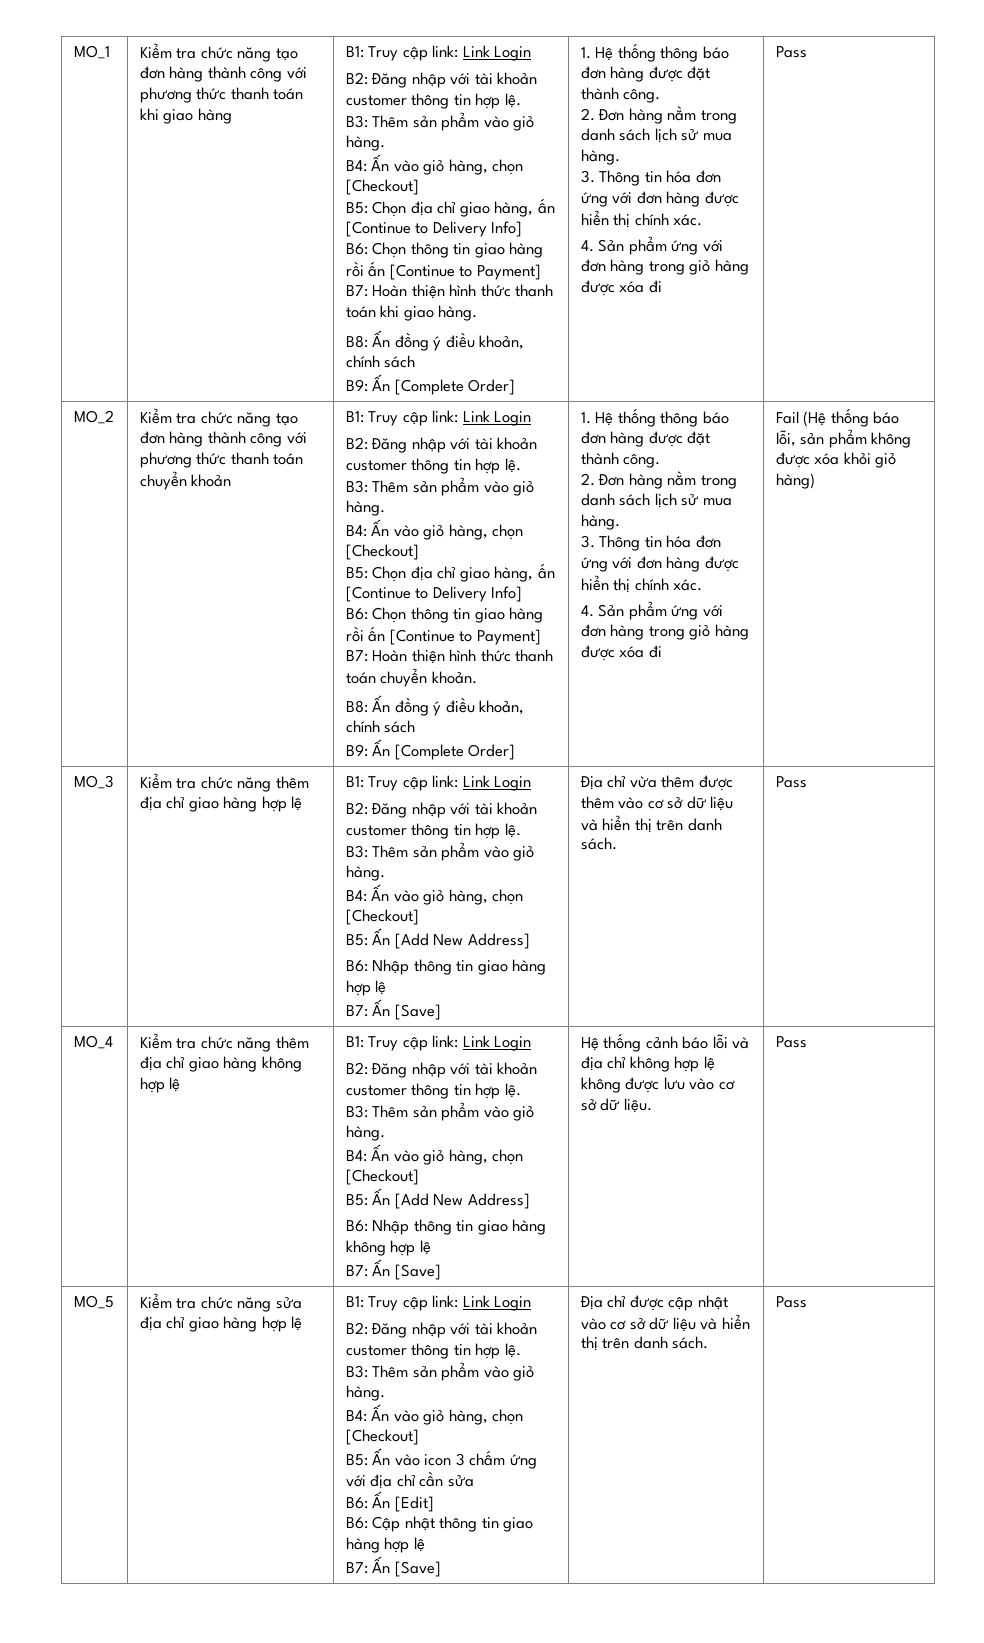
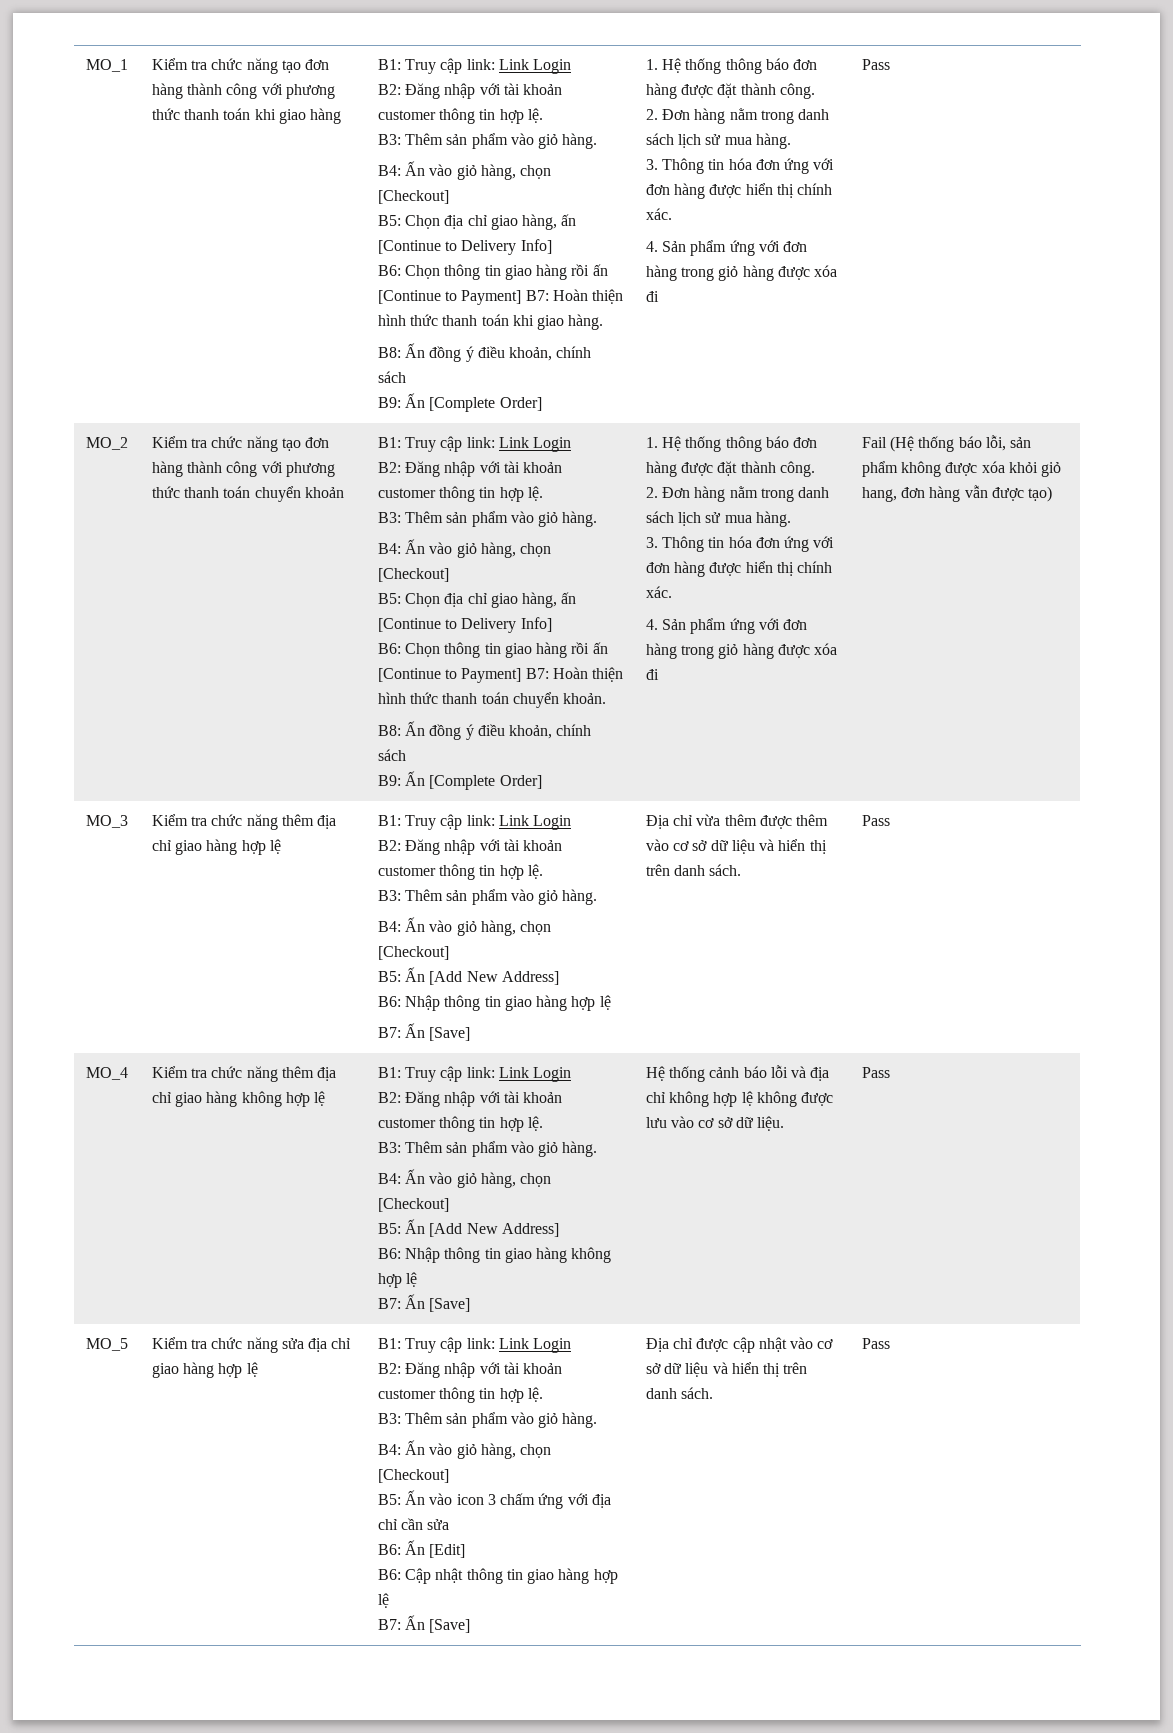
- Fail (Hệ thống báo lỗi, sản phẩm không được xóa khỏi giỏ hàng)
+ Fail (Hệ thống báo lỗi, sản phẩm không được xóa khỏi giỏ hang, đơn hàng vẫn được tạo)

